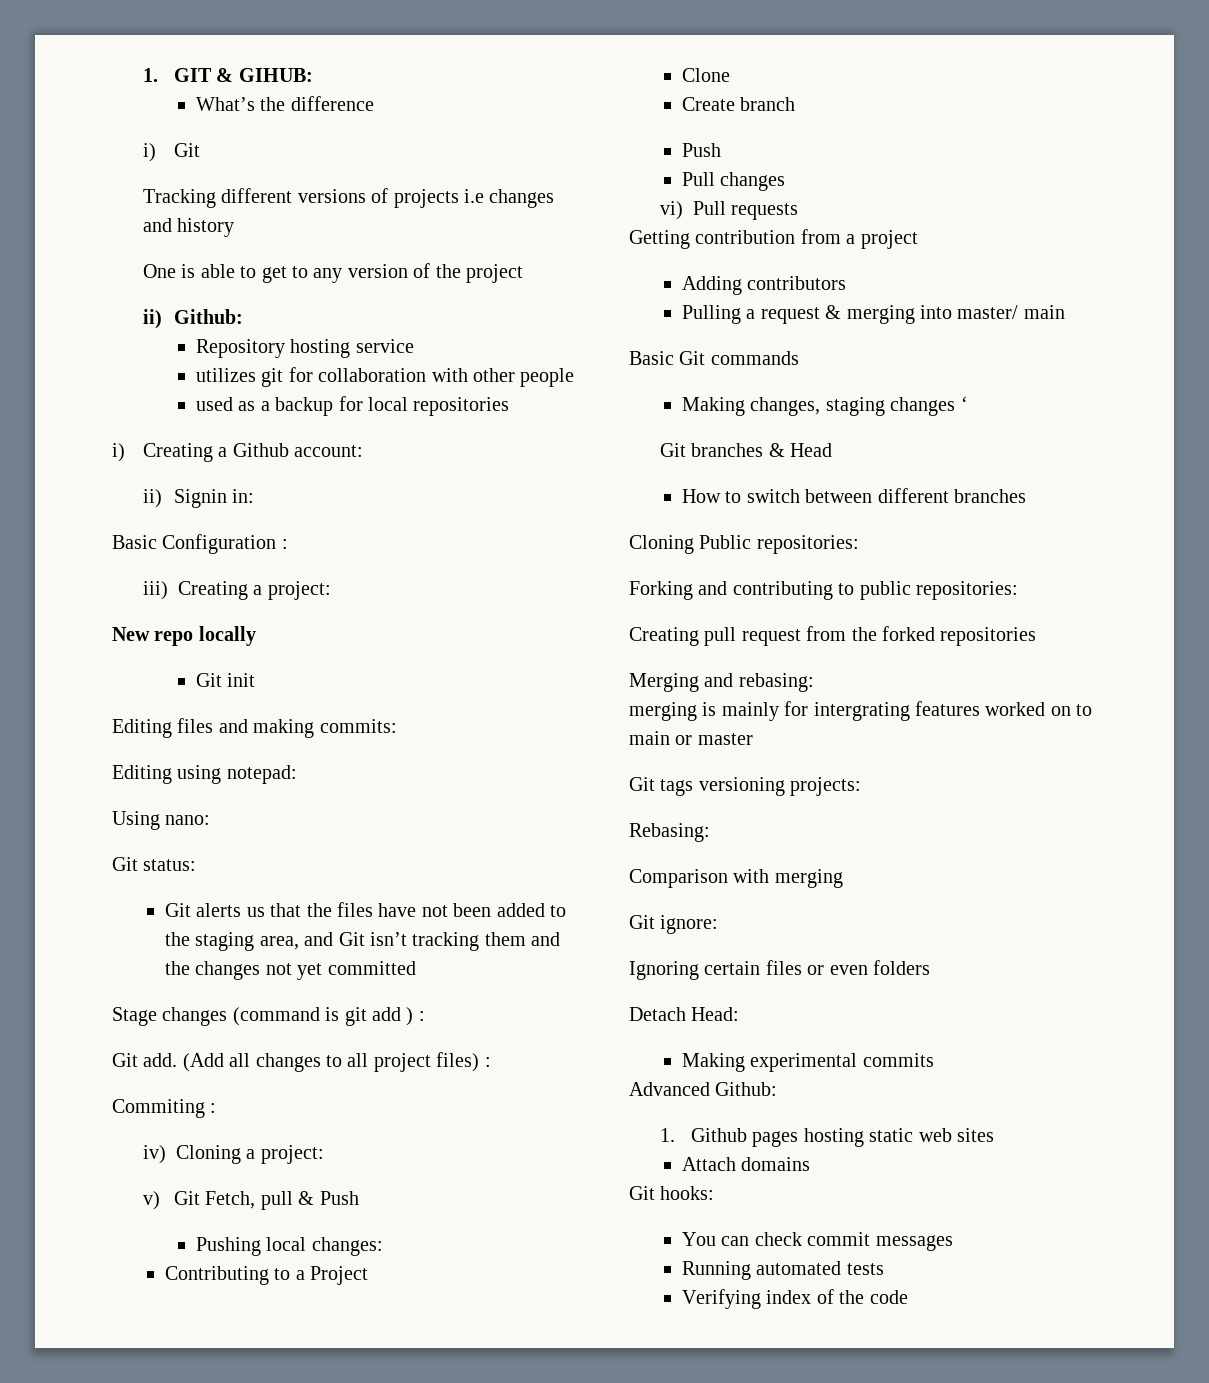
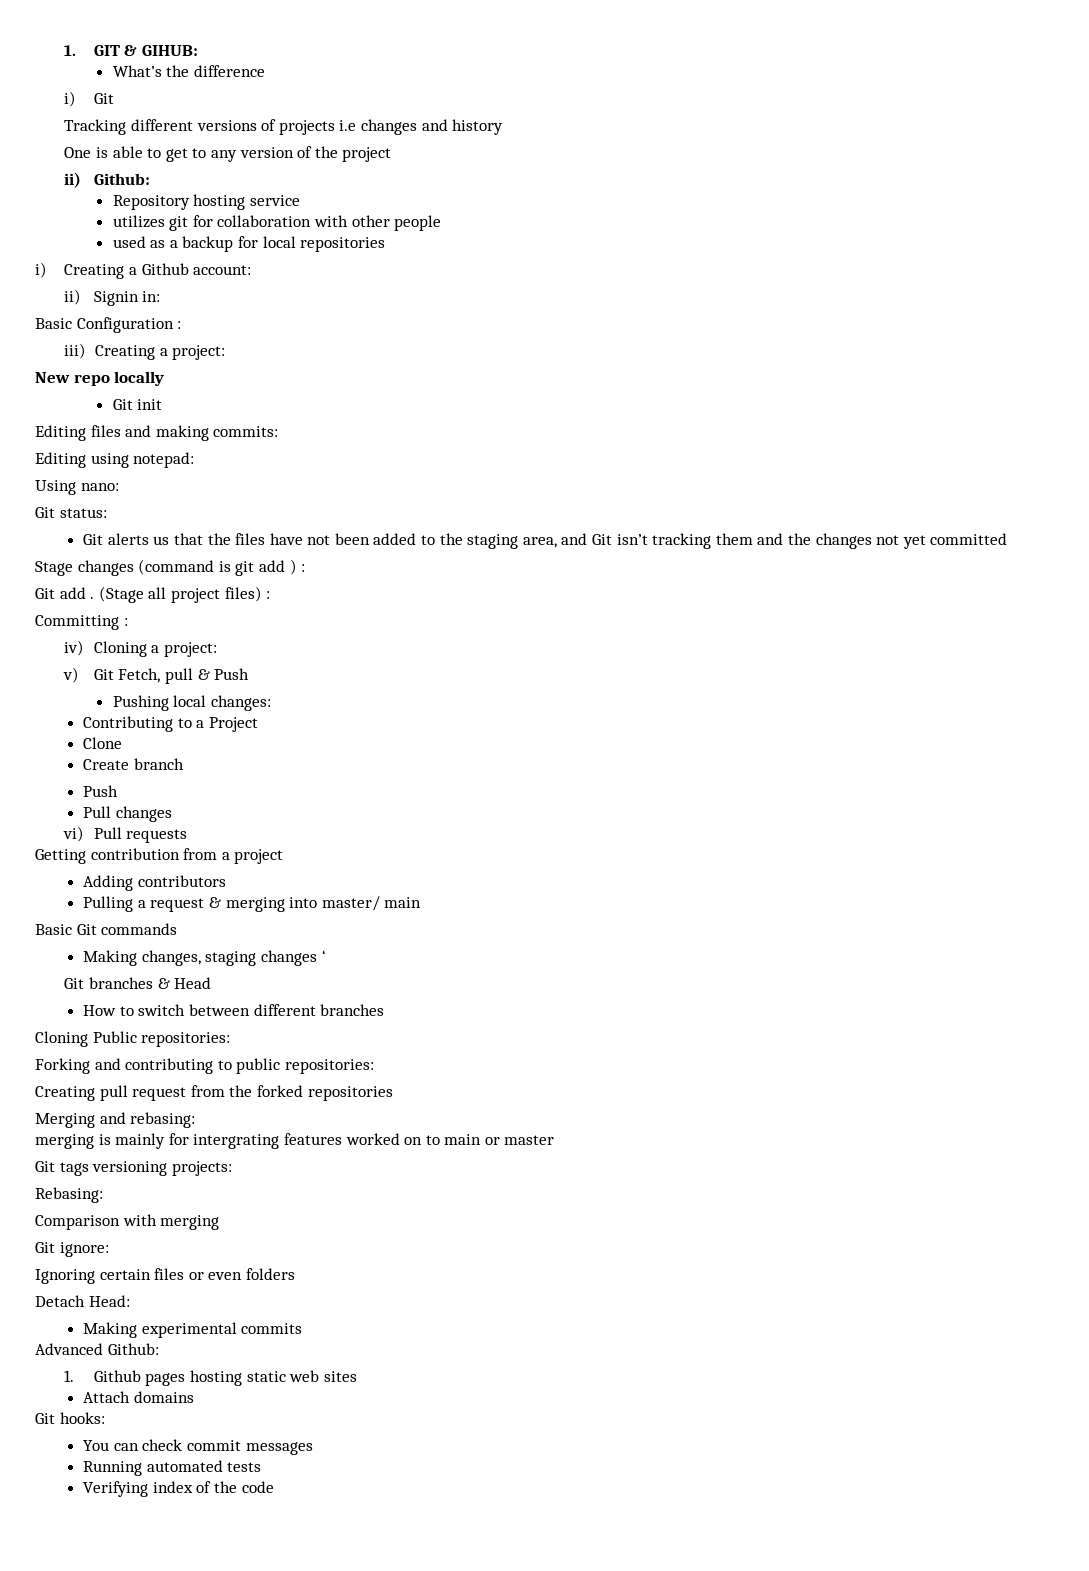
- Git add. (Add all changes to all project files) :
+ Git add . (Stage all project files) :
- Commiting :
+ Committing :

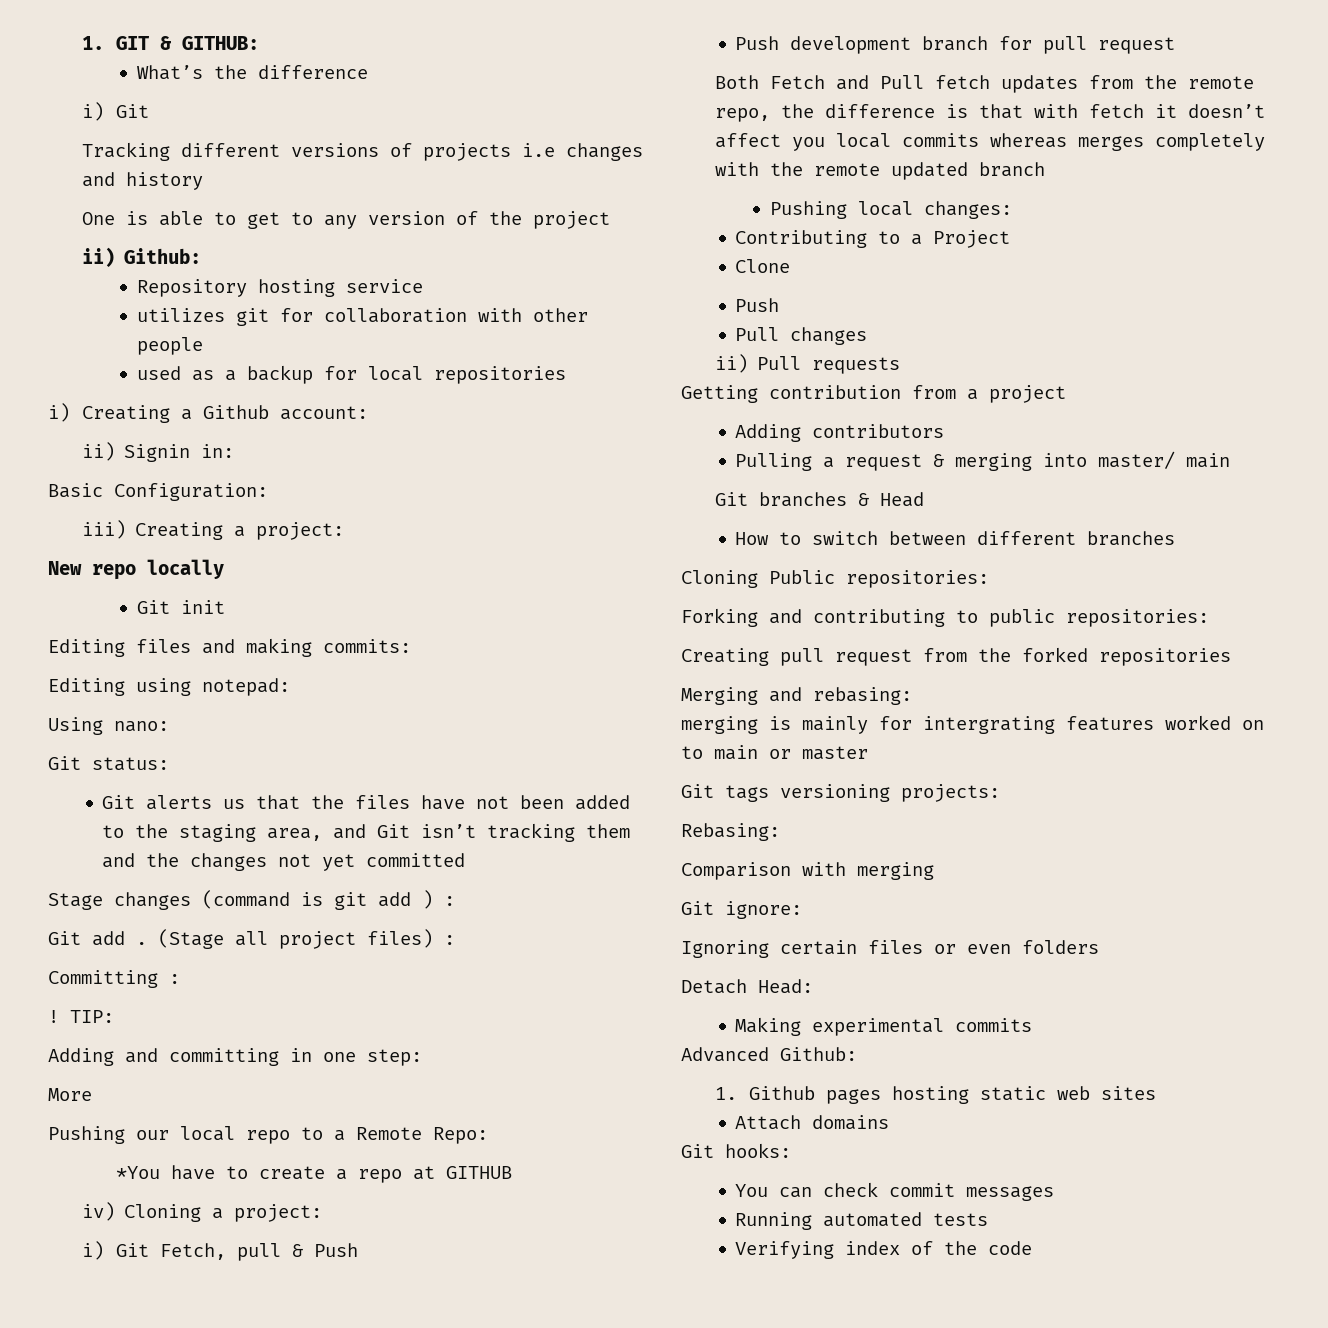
- 1. GIT & GIHUB:
+ 1. GIT & GITHUB:
- Basic Configuration :
+ Basic Configuration:
+ ! TIP:
+ Adding and committing in one step:
+ More
+ Pushing our local repo to a Remote Repo:
+ *You have to create a repo at GITHUB
- v) Git Fetch, pull & Push
+ i) Git Fetch, pull & Push
+ Push development branch for pull request
+ Both Fetch and Pull fetch updates from the remote repo, the difference is that with fetch it doesn’t affect you local commits whereas merges completely with the remote updated branch
- Create branch
- vi) Pull requests
+ ii) Pull requests
- Basic Git commands
- Making changes, staging changes ‘

